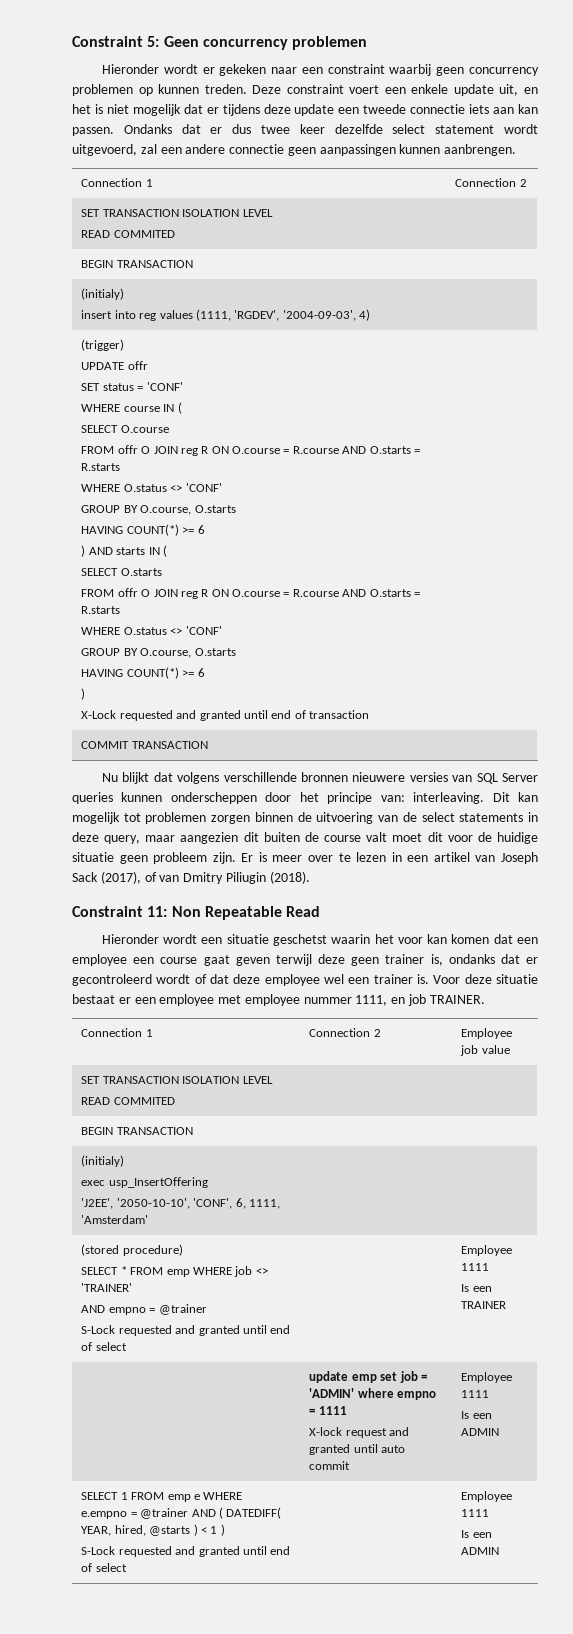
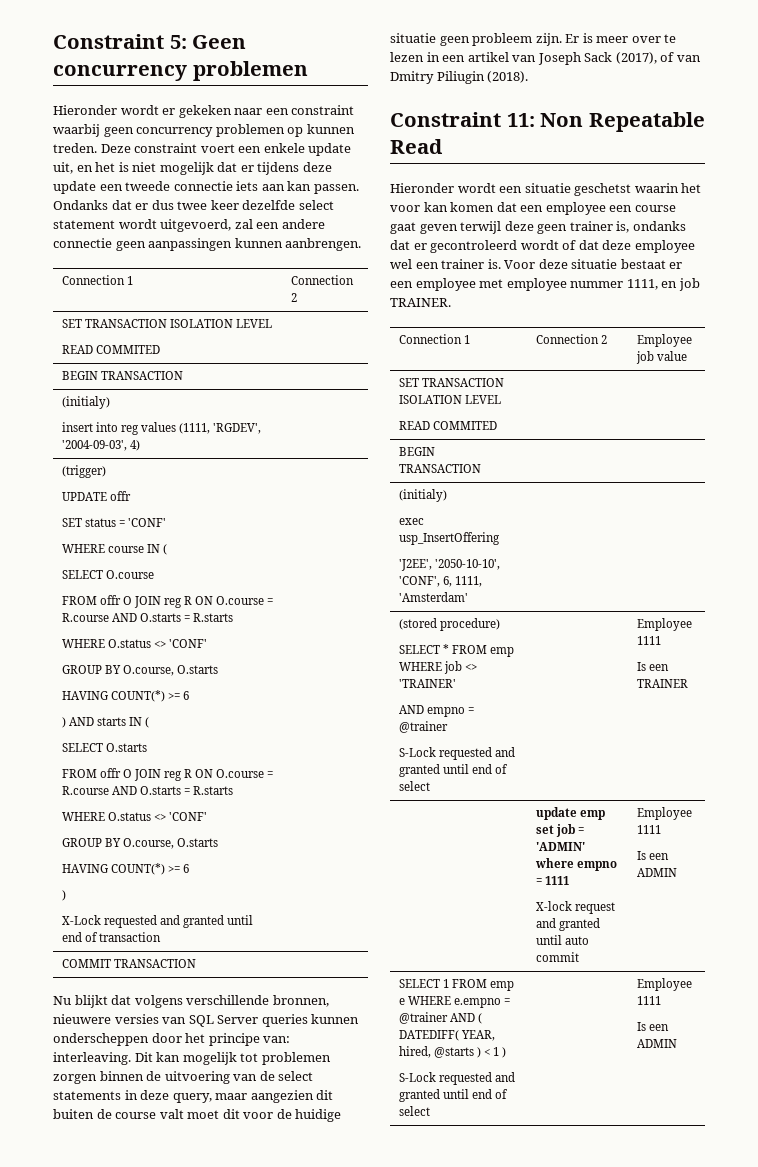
- Nu blijkt dat volgens verschillende bronnen nieuwere versies van SQL Server queries kunnen onderscheppen door het principe van: interleaving.
+ Nu blijkt dat volgens verschillende bronnen, nieuwere versies van SQL Server queries kunnen onderscheppen door het principe van: interleaving.

